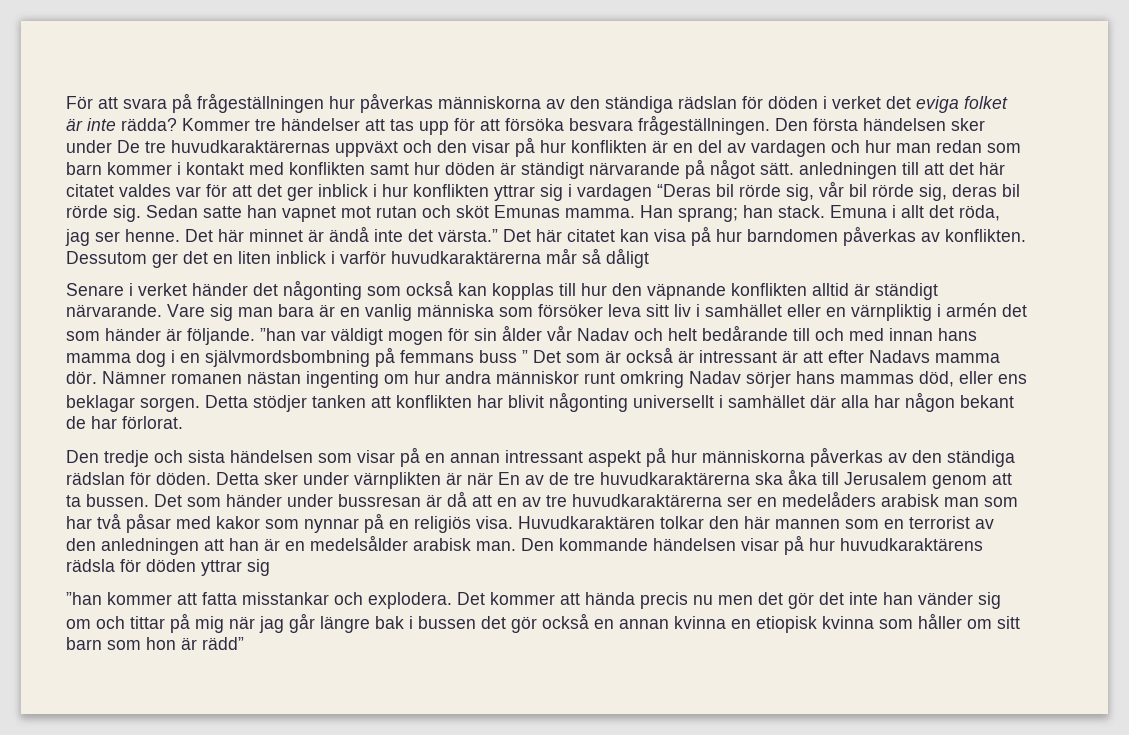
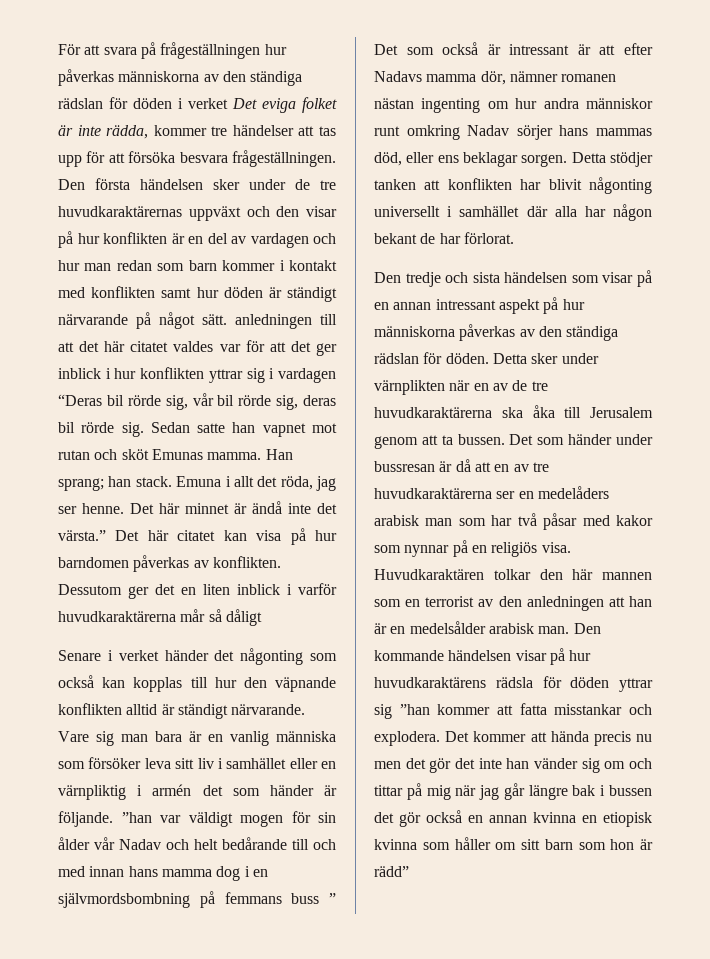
- För att svara på frågeställningen hur påverkas människorna av den ständiga rädslan för döden i verket det eviga folket är inte rädda? Kommer tre händelser att tas upp för att försöka besvara frågeställningen.
+ För att svara på frågeställningen hur påverkas människorna av den ständiga rädslan för döden i verket Det eviga folket är inte rädda, kommer tre händelser att tas upp för att försöka besvara frågeställningen.
- Den första händelsen sker under De tre huvudkaraktärernas uppväxt och den visar på hur konflikten är en del av vardagen och hur man redan som barn kommer i kontakt med konflikten samt hur döden är ständigt närvarande på något sätt. anledningen till att det här citatet valdes var för att det ger inblick i hur konflikten yttrar sig i vardagen “Deras bil rörde sig, vår bil rörde sig, deras bil rörde sig.
+ Den första händelsen sker under de tre huvudkaraktärernas uppväxt och den visar på hur konflikten är en del av vardagen och hur man redan som barn kommer i kontakt med konflikten samt hur döden är ständigt närvarande på något sätt. anledningen till att det här citatet valdes var för att det ger inblick i hur konflikten yttrar sig i vardagen “Deras bil rörde sig, vår bil rörde sig, deras bil rörde sig.
- Vare sig man bara är en vanlig människa som försöker leva sitt liv i samhället eller en värnpliktig i armén det som händer är följande. ”han var väldigt mogen för sin ålder vår Nadav och helt bedårande till och med innan hans mamma dog i en självmordsbombning på femmans buss ” Det som är också är intressant är att efter Nadavs mamma dör. Nämner romanen nästan ingenting om hur andra människor runt omkring Nadav sörjer hans mammas död, eller ens beklagar sorgen.
+ Vare sig man bara är en vanlig människa som försöker leva sitt liv i samhället eller en värnpliktig i armén det som händer är följande. ”han var väldigt mogen för sin ålder vår Nadav och helt bedårande till och med innan hans mamma dog i en självmordsbombning på femmans buss ” Det som också är intressant är att efter Nadavs mamma dör, nämner romanen nästan ingenting om hur andra människor runt omkring Nadav sörjer hans mammas död, eller ens beklagar sorgen.
- Detta sker under värnplikten är när En av de tre huvudkaraktärerna ska åka till Jerusalem genom att ta bussen.
+ Detta sker under värnplikten när en av de tre huvudkaraktärerna ska åka till Jerusalem genom att ta bussen.
- Den kommande händelsen visar på hur huvudkaraktärens rädsla för döden yttrar sig
- ”han kommer att fatta misstankar och explodera.
+ Den kommande händelsen visar på hur huvudkaraktärens rädsla för döden yttrar sig ”han kommer att fatta misstankar och explodera.

